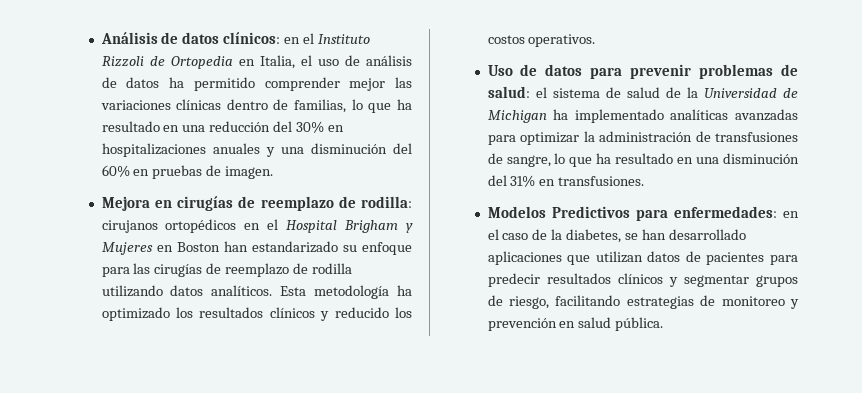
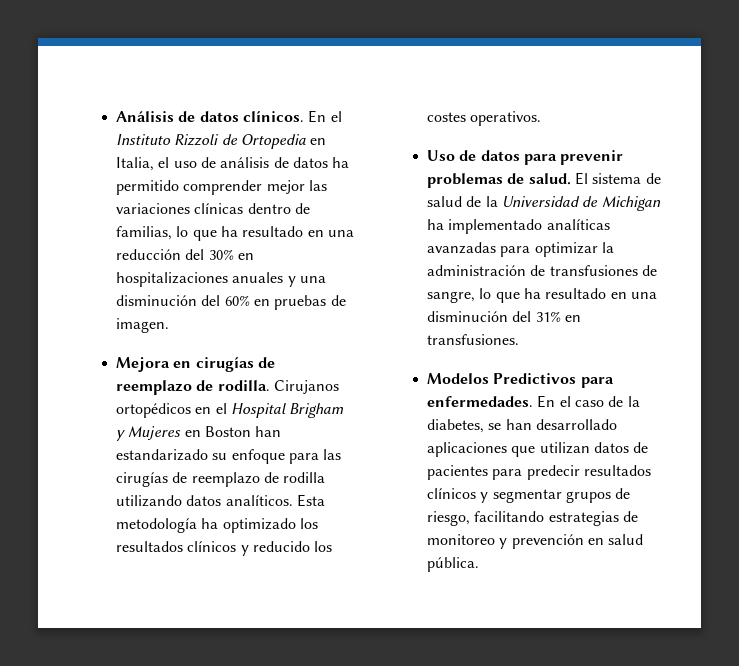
- Análisis de datos clínicos: en el Instituto Rizzoli de Ortopedia en Italia, el uso de análisis de datos ha permitido comprender mejor las variaciones clínicas dentro de familias, lo que ha resultado en una reducción del 30% en hospitalizaciones anuales y una disminución del 60% en pruebas de imagen.
+ Análisis de datos clínicos. En el Instituto Rizzoli de Ortopedia en Italia, el uso de análisis de datos ha permitido comprender mejor las variaciones clínicas dentro de familias, lo que ha resultado en una reducción del 30% en hospitalizaciones anuales y una disminución del 60% en pruebas de imagen.
- Mejora en cirugías de reemplazo de rodilla: cirujanos ortopédicos en el Hospital Brigham y Mujeres en Boston han estandarizado su enfoque para las cirugías de reemplazo de rodilla utilizando datos analíticos.
+ Mejora en cirugías de reemplazo de rodilla. Cirujanos ortopédicos en el Hospital Brigham y Mujeres en Boston han estandarizado su enfoque para las cirugías de reemplazo de rodilla utilizando datos analíticos.
- Esta metodología ha optimizado los resultados clínicos y reducido los costos operativos.
+ Esta metodología ha optimizado los resultados clínicos y reducido los costes operativos.
- Uso de datos para prevenir problemas de salud: el sistema de salud de la Universidad de Michigan ha implementado analíticas avanzadas para optimizar la administración de transfusiones de sangre, lo que ha resultado en una disminución del 31% en transfusiones.
+ Uso de datos para prevenir problemas de salud. El sistema de salud de la Universidad de Michigan ha implementado analíticas avanzadas para optimizar la administración de transfusiones de sangre, lo que ha resultado en una disminución del 31% en transfusiones.
- Modelos Predictivos para enfermedades: en el caso de la diabetes, se han desarrollado aplicaciones que utilizan datos de pacientes para predecir resultados clínicos y segmentar grupos de riesgo, facilitando estrategias de monitoreo y prevención en salud pública.
+ Modelos Predictivos para enfermedades. En el caso de la diabetes, se han desarrollado aplicaciones que utilizan datos de pacientes para predecir resultados clínicos y segmentar grupos de riesgo, facilitando estrategias de monitoreo y prevención en salud pública.

